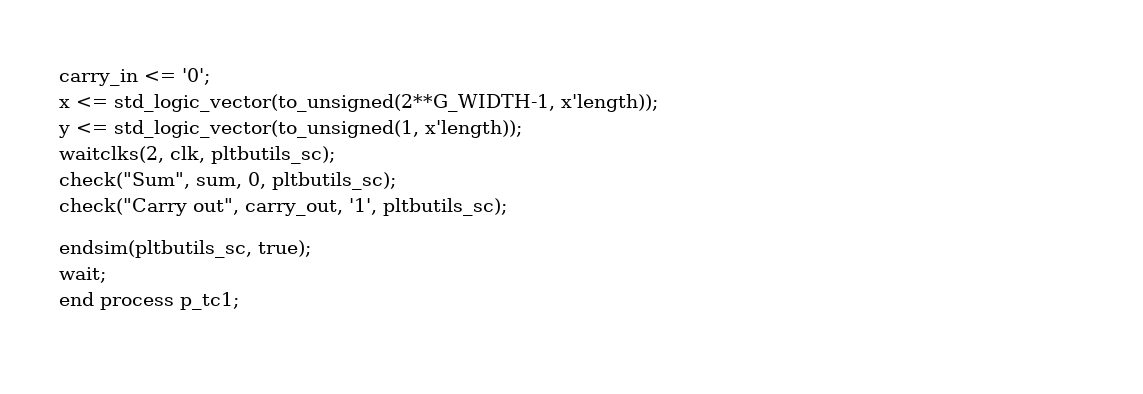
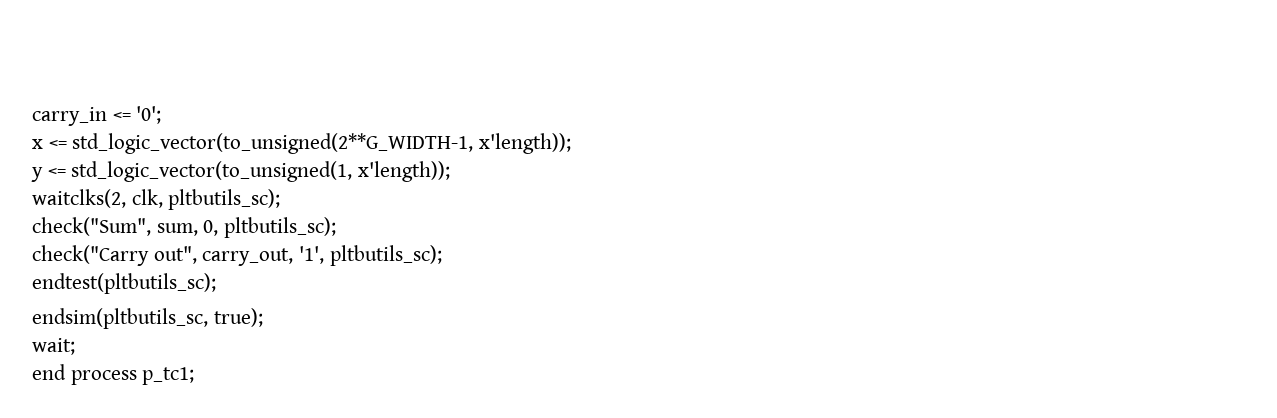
+ endtest(pltbutils_sc);

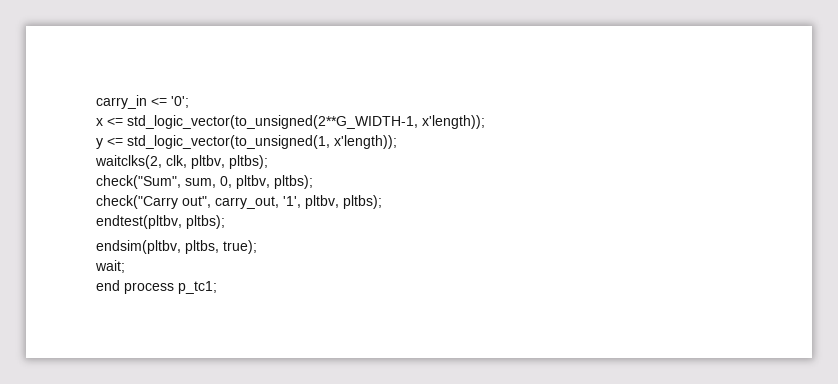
- waitclks(2, clk, pltbutils_sc);
+ waitclks(2, clk, pltbv, pltbs);
- check("Sum", sum, 0, pltbutils_sc);
+ check("Sum", sum, 0, pltbv, pltbs);
- check("Carry out", carry_out, '1', pltbutils_sc);
- endtest(pltbutils_sc);
- endsim(pltbutils_sc, true);
+ check("Carry out", carry_out, '1', pltbv, pltbs);
+ endtest(pltbv, pltbs);
+ endsim(pltbv, pltbs, true);

